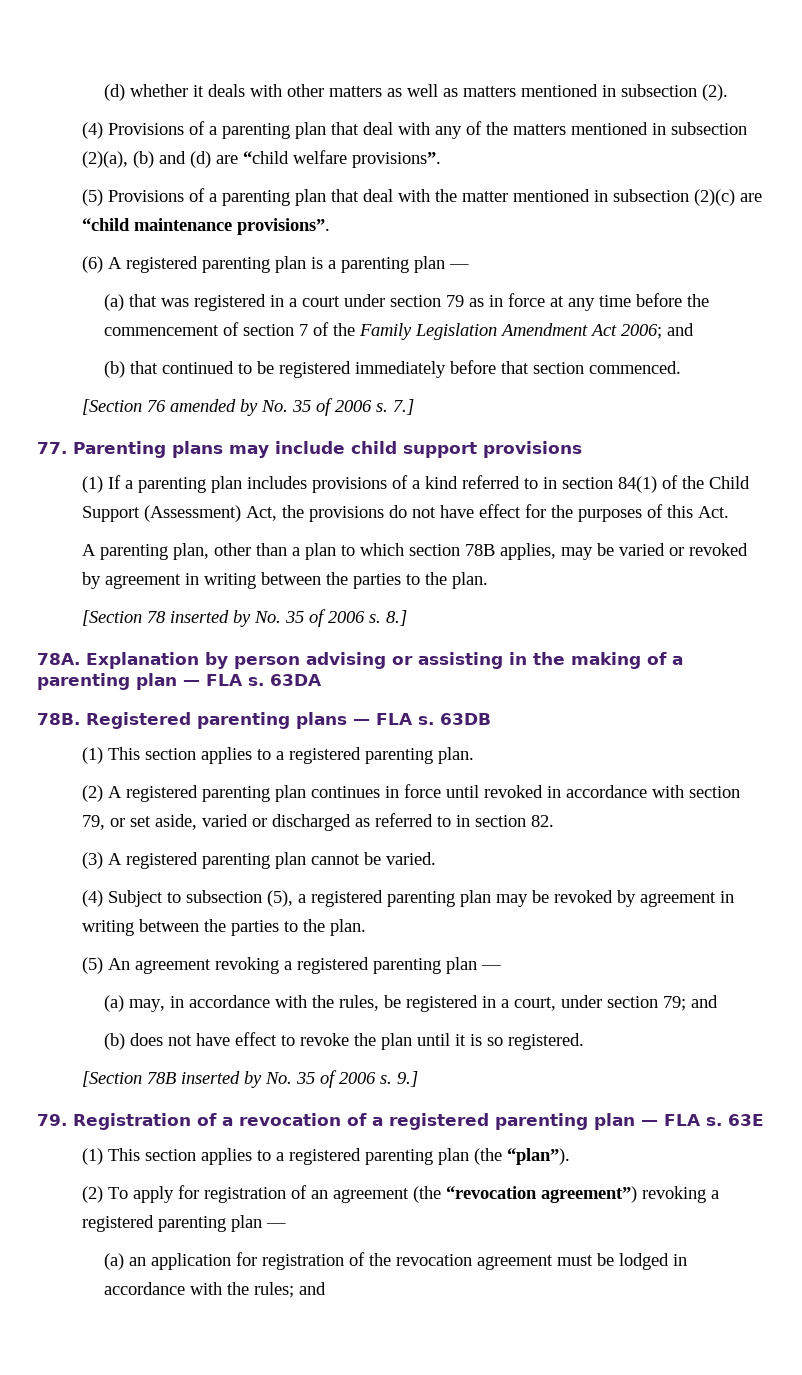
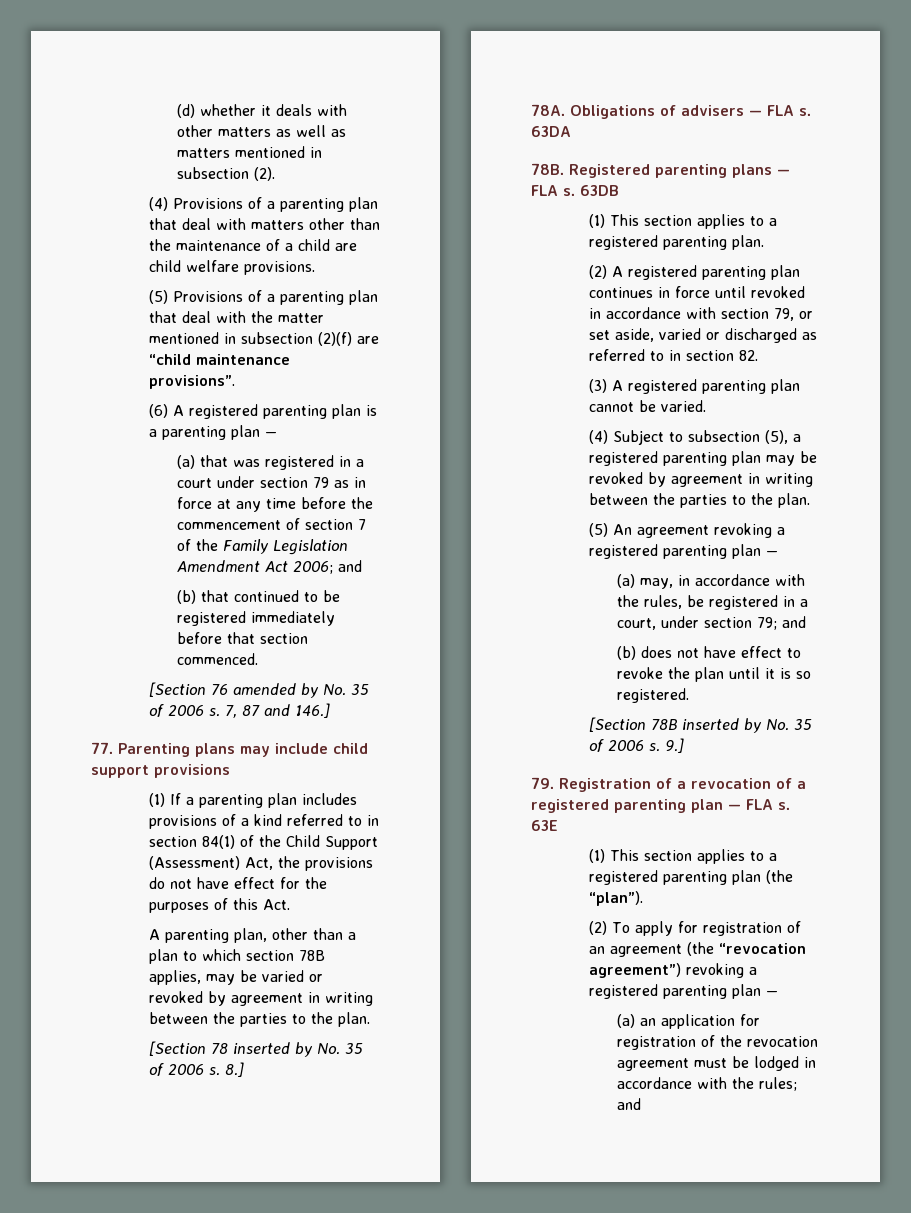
- (4) Provisions of a parenting plan that deal with any of the matters mentioned in subsection (2)(a), (b) and (d) are “child welfare provisions”.
+ (4) Provisions of a parenting plan that deal with matters other than the maintenance of a child are child welfare provisions.
- (5) Provisions of a parenting plan that deal with the matter mentioned in subsection (2)(c) are “child maintenance provisions”.
+ (5) Provisions of a parenting plan that deal with the matter mentioned in subsection (2)(f) are “child maintenance provisions”.
- 7.]
+ 7, 87 and 146.]
- Explanation by person advising or assisting in the making of a parenting plan — FLA s.
+ Obligations of advisers — FLA s.

